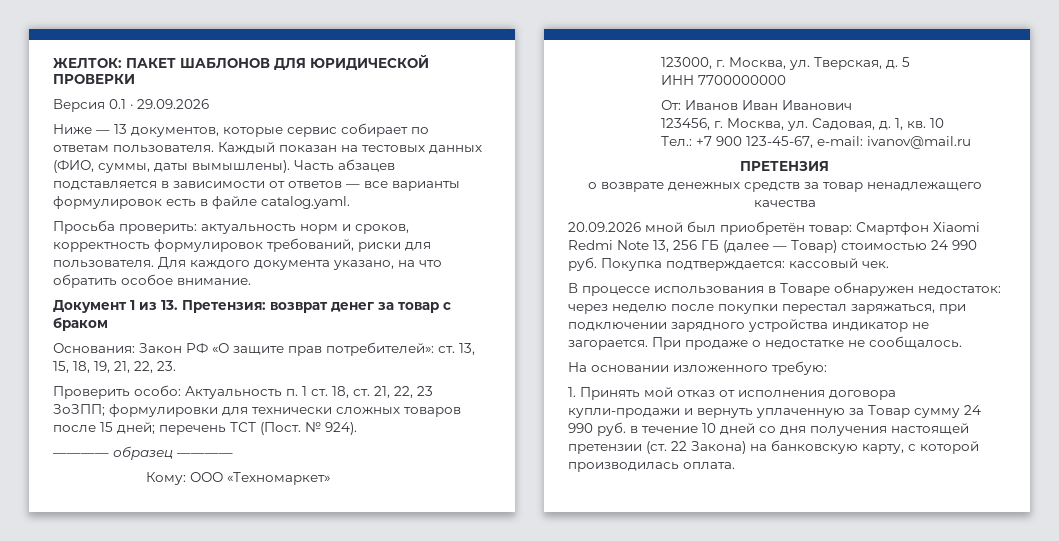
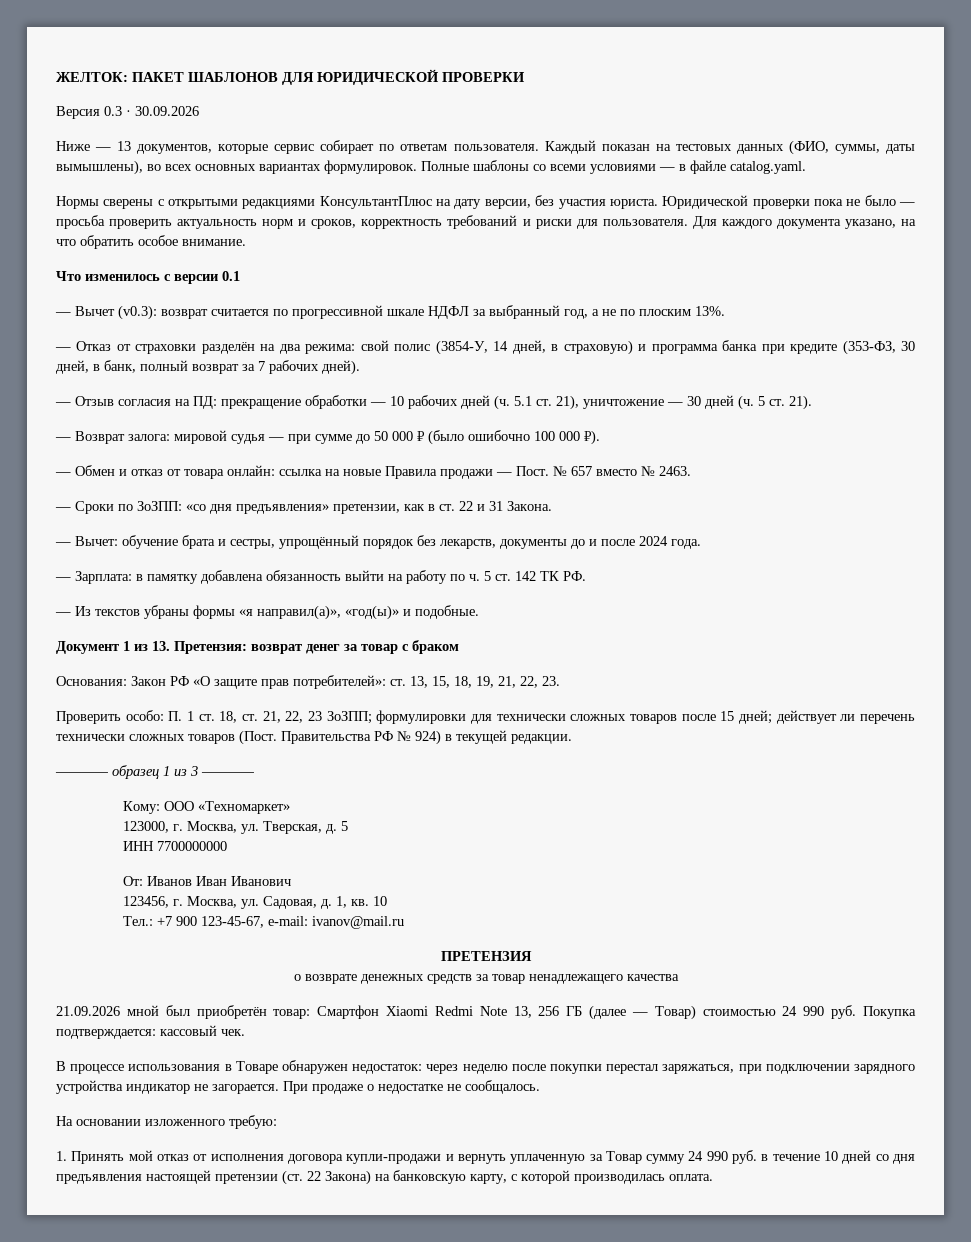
- Версия 0.1 · 29.09.2026
+ Версия 0.3 · 30.09.2026
- Каждый показан на тестовых данных (ФИО, суммы, даты вымышлены). Часть абзацев подставляется в зависимости от ответов — все варианты формулировок есть в файле catalog.yaml.
- Просьба проверить: актуальность норм и сроков, корректность формулировок требований, риски для пользователя.
+ Каждый показан на тестовых данных (ФИО, суммы, даты вымышлены), во всех основных вариантах формулировок. Полные шаблоны со всеми условиями — в файле catalog.yaml.
+ Нормы сверены с открытыми редакциями КонсультантПлюс на дату версии, без участия юриста. Юридической проверки пока не было — просьба проверить актуальность норм и сроков, корректность требований и риски для пользователя.
+ Что изменилось с версии 0.1
+ — Вычет (v0.3): возврат считается по прогрессивной шкале НДФЛ за выбранный год, а не по плоским 13%.
+ — Отказ от страховки разделён на два режима: свой полис (3854-У, 14 дней, в страховую) и программа банка при кредите (353-ФЗ, 30 дней, в банк, полный возврат за 7 рабочих дней).
+ — Отзыв согласия на ПД: прекращение обработки — 10 рабочих дней (ч. 5.1 ст. 21), уничтожение — 30 дней (ч. 5 ст. 21).
+ — Возврат залога: мировой судья — при сумме до 50 000 ₽ (было ошибочно 100 000 ₽).
+ — Обмен и отказ от товара онлайн: ссылка на новые Правила продажи — Пост. № 657 вместо № 2463.
+ — Сроки по ЗоЗПП: «со дня предъявления» претензии, как в ст. 22 и 31 Закона.
+ — Вычет: обучение брата и сестры, упрощённый порядок без лекарств, документы до и после 2024 года.
+ — Зарплата: в памятку добавлена обязанность выйти на работу по ч. 5 ст. 142 ТК РФ.
+ — Из текстов убраны формы «я направил(а)», «год(ы)» и подобные.
- Проверить особо: Актуальность п. 1 ст. 18, ст. 21, 22, 23 ЗоЗПП; формулировки для технически сложных товаров после 15 дней; перечень ТСТ (Пост. № 924).
+ Проверить особо: П. 1 ст. 18, ст. 21, 22, 23 ЗоЗПП; формулировки для технически сложных товаров после 15 дней; действует ли перечень технически сложных товаров (Пост. Правительства РФ № 924) в текущей редакции.
- ———— образец ————
+ ———— образец 1 из 3 ————
- 20.09.2026 мной был приобретён товар: Смартфон Xiaomi Redmi Note 13, 256 ГБ (далее — Товар) стоимостью 24 990 руб. Покупка подтверждается: кассовый чек.
+ 21.09.2026 мной был приобретён товар: Смартфон Xiaomi Redmi Note 13, 256 ГБ (далее — Товар) стоимостью 24 990 руб. Покупка подтверждается: кассовый чек.
- 1. Принять мой отказ от исполнения договора купли-продажи и вернуть уплаченную за Товар сумму 24 990 руб. в течение 10 дней со дня получения настоящей претензии (ст. 22 Закона) на банковскую карту, с которой производилась оплата.
+ 1. Принять мой отказ от исполнения договора купли-продажи и вернуть уплаченную за Товар сумму 24 990 руб. в течение 10 дней со дня предъявления настоящей претензии (ст. 22 Закона) на банковскую карту, с которой производилась оплата.

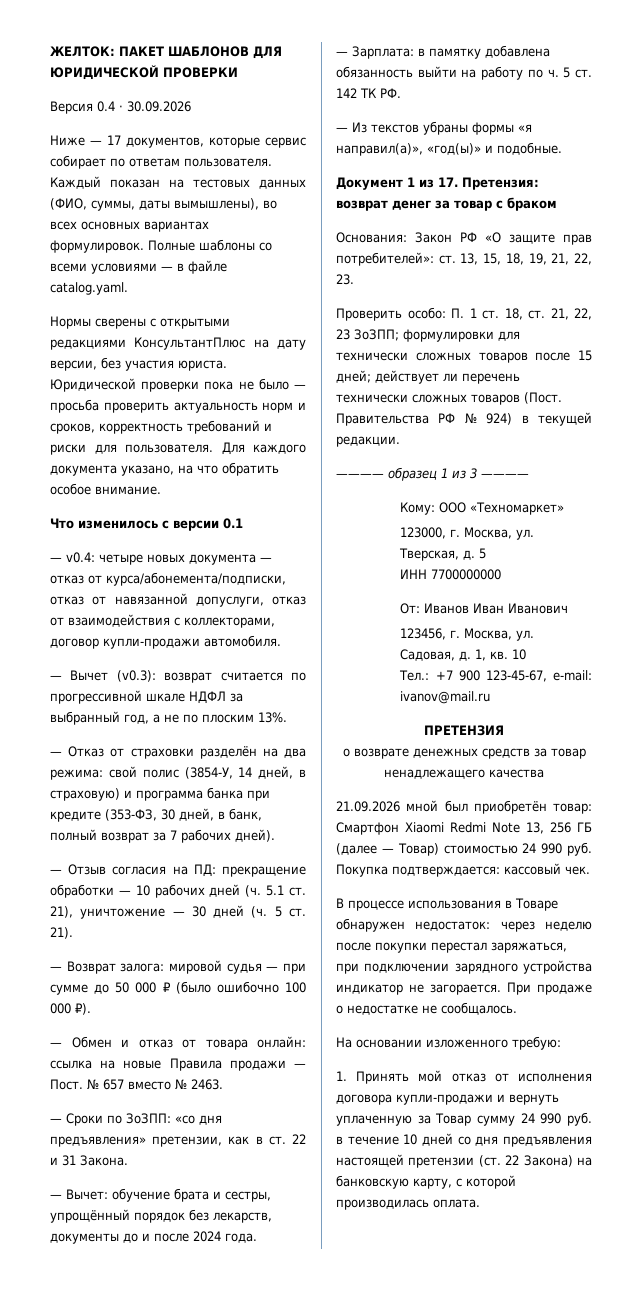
- Версия 0.3 · 30.09.2026
+ Версия 0.4 · 30.09.2026
- Ниже — 13 документов, которые сервис собирает по ответам пользователя.
+ Ниже — 17 документов, которые сервис собирает по ответам пользователя.
+ — v0.4: четыре новых документа — отказ от курса/абонемента/подписки, отказ от навязанной допуслуги, отказ от взаимодействия с коллекторами, договор купли-продажи автомобиля.
- Документ 1 из 13. Претензия: возврат денег за товар с браком
+ Документ 1 из 17. Претензия: возврат денег за товар с браком

